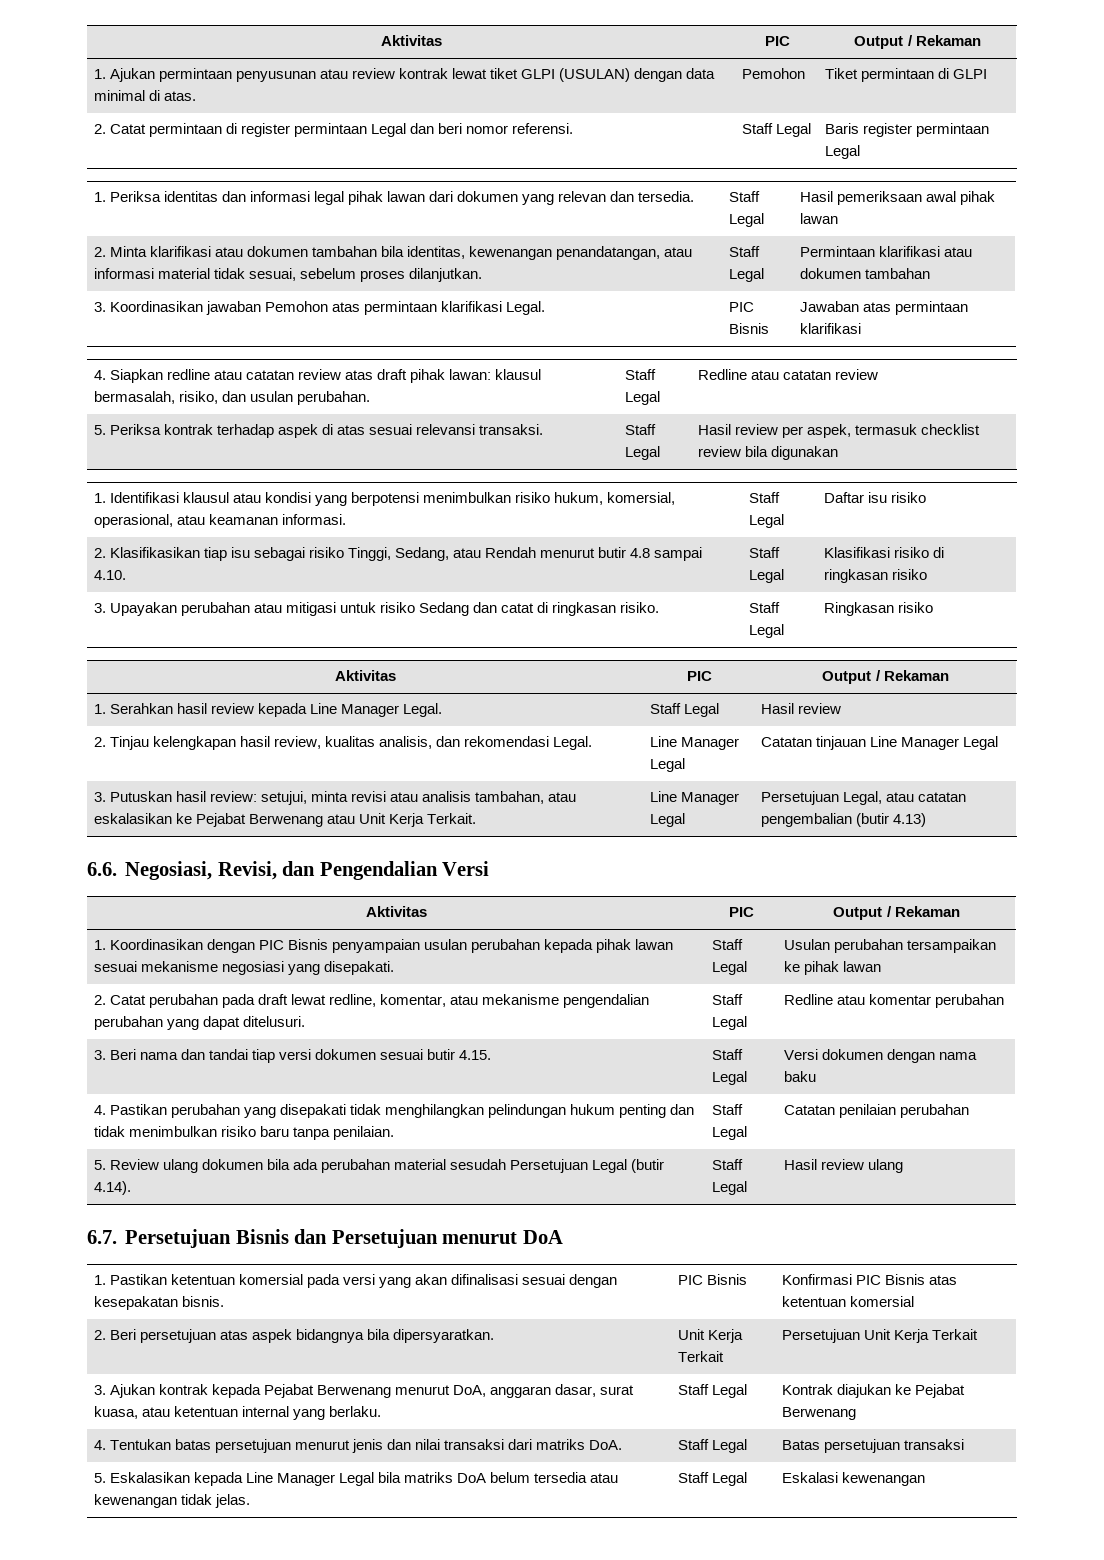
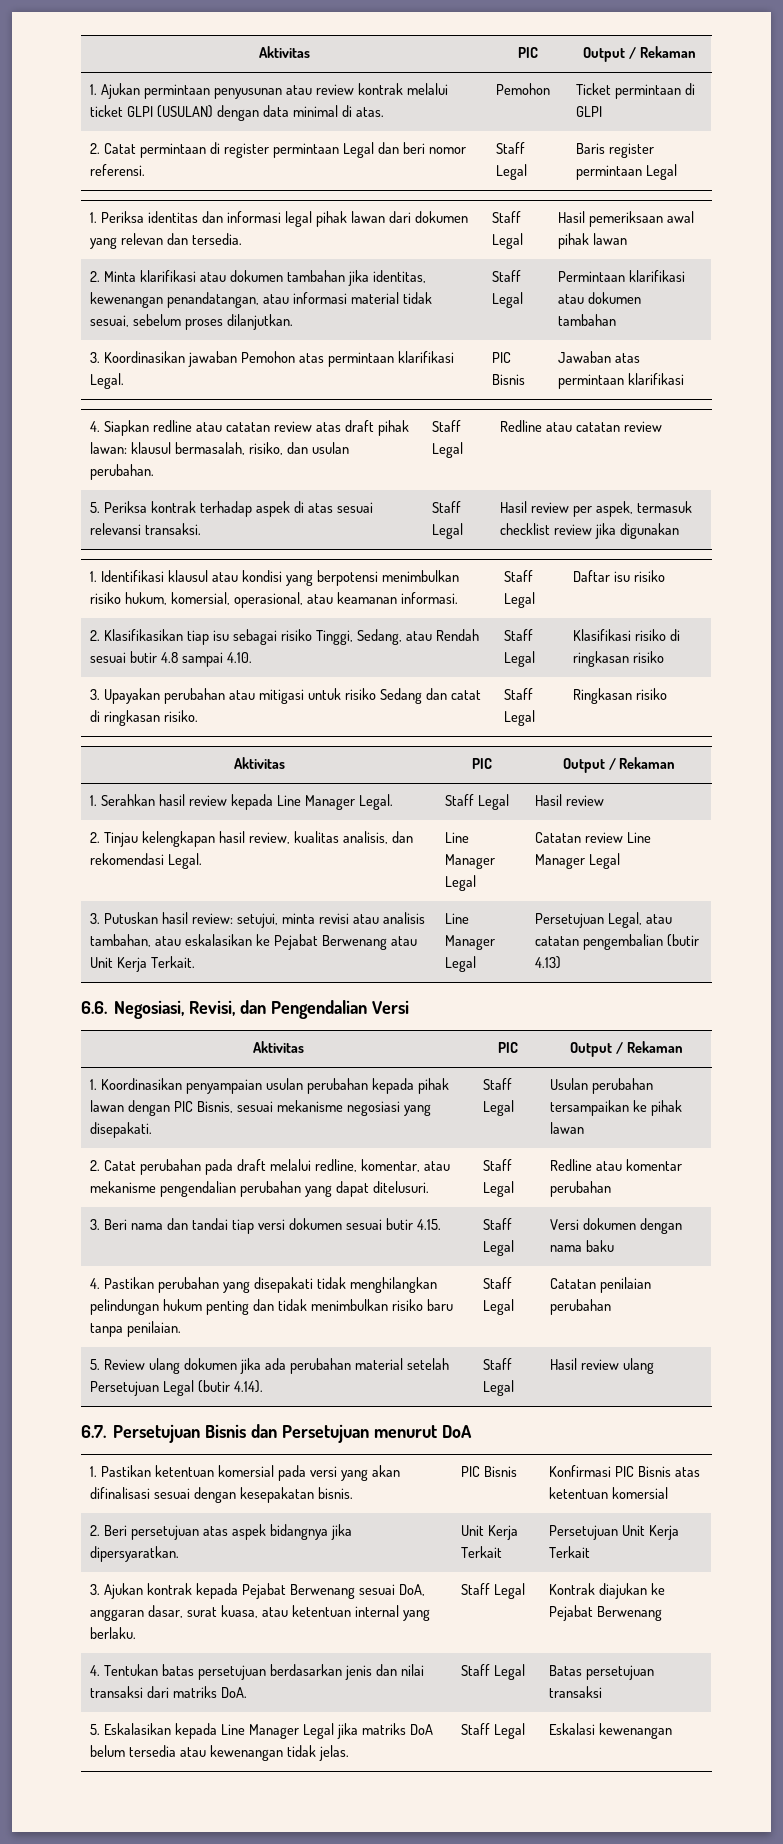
- 1. Ajukan permintaan penyusunan atau review kontrak lewat tiket GLPI (USULAN) dengan data minimal di atas. | Pemohon | Tiket permintaan di GLPI
+ 1. Ajukan permintaan penyusunan atau review kontrak melalui ticket GLPI (USULAN) dengan data minimal di atas. | Pemohon | Ticket permintaan di GLPI
- 2. Minta klarifikasi atau dokumen tambahan bila identitas, kewenangan penandatangan, atau informasi material tidak sesuai, sebelum proses dilanjutkan. | Staff Legal | Permintaan klarifikasi atau dokumen tambahan
+ 2. Minta klarifikasi atau dokumen tambahan jika identitas, kewenangan penandatangan, atau informasi material tidak sesuai, sebelum proses dilanjutkan. | Staff Legal | Permintaan klarifikasi atau dokumen tambahan
- 5. Periksa kontrak terhadap aspek di atas sesuai relevansi transaksi. | Staff Legal | Hasil review per aspek, termasuk checklist review bila digunakan
+ 5. Periksa kontrak terhadap aspek di atas sesuai relevansi transaksi. | Staff Legal | Hasil review per aspek, termasuk checklist review jika digunakan
- 2. Klasifikasikan tiap isu sebagai risiko Tinggi, Sedang, atau Rendah menurut butir 4.8 sampai 4.10. | Staff Legal | Klasifikasi risiko di ringkasan risiko
+ 2. Klasifikasikan tiap isu sebagai risiko Tinggi, Sedang, atau Rendah sesuai butir 4.8 sampai 4.10. | Staff Legal | Klasifikasi risiko di ringkasan risiko
- 2. Tinjau kelengkapan hasil review, kualitas analisis, dan rekomendasi Legal. | Line Manager Legal | Catatan tinjauan Line Manager Legal
+ 2. Tinjau kelengkapan hasil review, kualitas analisis, dan rekomendasi Legal. | Line Manager Legal | Catatan review Line Manager Legal
- 1. Koordinasikan dengan PIC Bisnis penyampaian usulan perubahan kepada pihak lawan sesuai mekanisme negosiasi yang disepakati. | Staff Legal | Usulan perubahan tersampaikan ke pihak lawan
+ 1. Koordinasikan penyampaian usulan perubahan kepada pihak lawan dengan PIC Bisnis, sesuai mekanisme negosiasi yang disepakati. | Staff Legal | Usulan perubahan tersampaikan ke pihak lawan
- 2. Catat perubahan pada draft lewat redline, komentar, atau mekanisme pengendalian perubahan yang dapat ditelusuri. | Staff Legal | Redline atau komentar perubahan
+ 2. Catat perubahan pada draft melalui redline, komentar, atau mekanisme pengendalian perubahan yang dapat ditelusuri. | Staff Legal | Redline atau komentar perubahan
- 5. Review ulang dokumen bila ada perubahan material sesudah Persetujuan Legal (butir 4.14). | Staff Legal | Hasil review ulang
+ 5. Review ulang dokumen jika ada perubahan material setelah Persetujuan Legal (butir 4.14). | Staff Legal | Hasil review ulang
- 2. Beri persetujuan atas aspek bidangnya bila dipersyaratkan. | Unit Kerja Terkait | Persetujuan Unit Kerja Terkait
+ 2. Beri persetujuan atas aspek bidangnya jika dipersyaratkan. | Unit Kerja Terkait | Persetujuan Unit Kerja Terkait
- 3. Ajukan kontrak kepada Pejabat Berwenang menurut DoA, anggaran dasar, surat kuasa, atau ketentuan internal yang berlaku. | Staff Legal | Kontrak diajukan ke Pejabat Berwenang
+ 3. Ajukan kontrak kepada Pejabat Berwenang sesuai DoA, anggaran dasar, surat kuasa, atau ketentuan internal yang berlaku. | Staff Legal | Kontrak diajukan ke Pejabat Berwenang
- 4. Tentukan batas persetujuan menurut jenis dan nilai transaksi dari matriks DoA. | Staff Legal | Batas persetujuan transaksi
+ 4. Tentukan batas persetujuan berdasarkan jenis dan nilai transaksi dari matriks DoA. | Staff Legal | Batas persetujuan transaksi
- 5. Eskalasikan kepada Line Manager Legal bila matriks DoA belum tersedia atau kewenangan tidak jelas. | Staff Legal | Eskalasi kewenangan
+ 5. Eskalasikan kepada Line Manager Legal jika matriks DoA belum tersedia atau kewenangan tidak jelas. | Staff Legal | Eskalasi kewenangan

